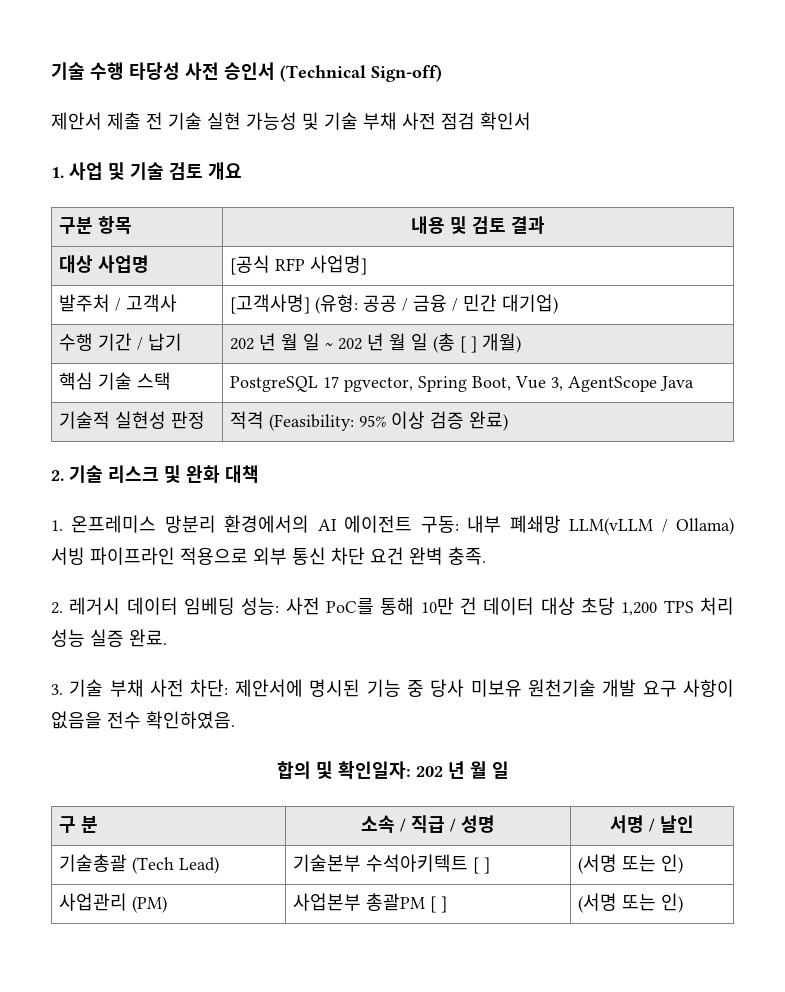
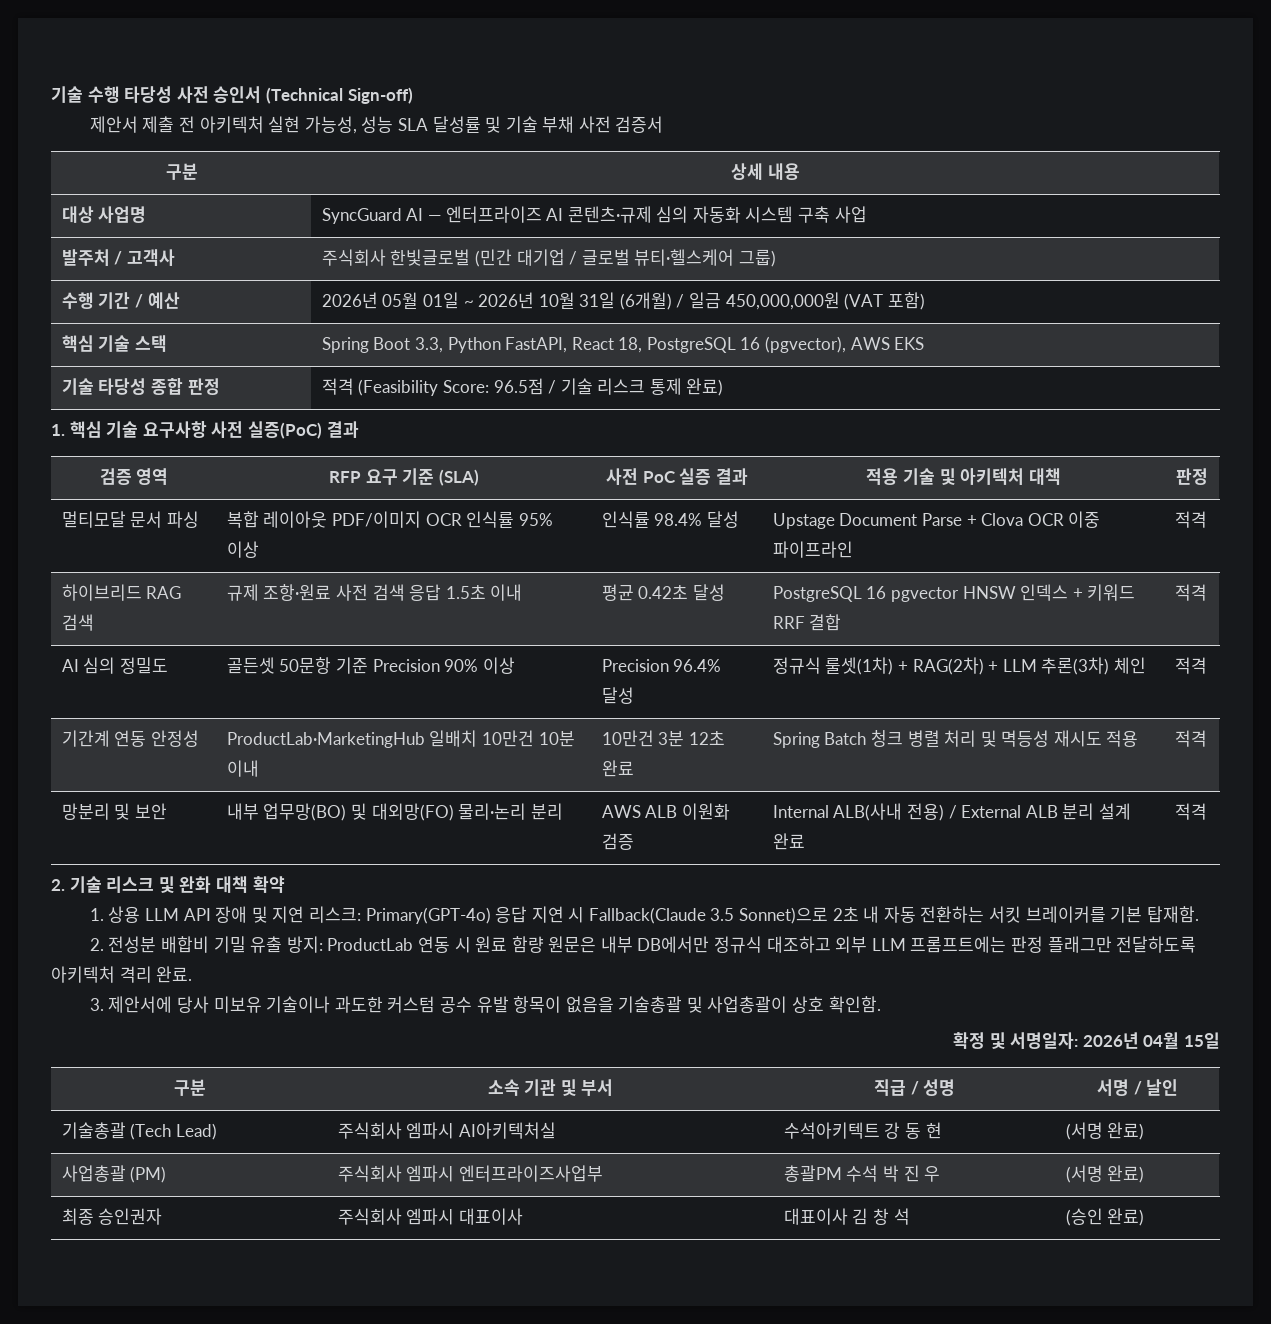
- 제안서 제출 전 기술 실현 가능성 및 기술 부채 사전 점검 확인서
- 1. 사업 및 기술 검토 개요
- 구분 항목 | 내용 및 검토 결과
+ 제안서 제출 전 아키텍처 실현 가능성, 성능 SLA 달성률 및 기술 부채 사전 검증서
+ 구분 | 상세 내용
- 대상 사업명 | [공식 RFP 사업명]
- 발주처 / 고객사 | [고객사명] (유형: 공공 / 금융 / 민간 대기업)
- 수행 기간 / 납기 | 202 년 월 일 ~ 202 년 월 일 (총 [ ] 개월)
- 핵심 기술 스택 | PostgreSQL 17 pgvector, Spring Boot, Vue 3, AgentScope Java
- 기술적 실현성 판정 | 적격 (Feasibility: 95% 이상 검증 완료)
+ 대상 사업명 | SyncGuard AI — 엔터프라이즈 AI 콘텐츠·규제 심의 자동화 시스템 구축 사업
+ 발주처 / 고객사 | 주식회사 한빛글로벌 (민간 대기업 / 글로벌 뷰티·헬스케어 그룹)
+ 수행 기간 / 예산 | 2026년 05월 01일 ~ 2026년 10월 31일 (6개월) / 일금 450,000,000원 (VAT 포함)
+ 핵심 기술 스택 | Spring Boot 3.3, Python FastAPI, React 18, PostgreSQL 16 (pgvector), AWS EKS
+ 기술 타당성 종합 판정 | 적격 (Feasibility Score: 96.5점 / 기술 리스크 통제 완료)
+ 1. 핵심 기술 요구사항 사전 실증(PoC) 결과
+ 검증 영역 | RFP 요구 기준 (SLA) | 사전 PoC 실증 결과 | 적용 기술 및 아키텍처 대책 | 판정
+ 멀티모달 문서 파싱 | 복합 레이아웃 PDF/이미지 OCR 인식률 95% 이상 | 인식률 98.4% 달성 | Upstage Document Parse + Clova OCR 이중 파이프라인 | 적격
+ 하이브리드 RAG 검색 | 규제 조항·원료 사전 검색 응답 1.5초 이내 | 평균 0.42초 달성 | PostgreSQL 16 pgvector HNSW 인덱스 + 키워드 RRF 결합 | 적격
+ AI 심의 정밀도 | 골든셋 50문항 기준 Precision 90% 이상 | Precision 96.4% 달성 | 정규식 룰셋(1차) + RAG(2차) + LLM 추론(3차) 체인 | 적격
+ 기간계 연동 안정성 | ProductLab·MarketingHub 일배치 10만건 10분 이내 | 10만건 3분 12초 완료 | Spring Batch 청크 병렬 처리 및 멱등성 재시도 적용 | 적격
+ 망분리 및 보안 | 내부 업무망(BO) 및 대외망(FO) 물리·논리 분리 | AWS ALB 이원화 검증 | Internal ALB(사내 전용) / External ALB 분리 설계 완료 | 적격
- 2. 기술 리스크 및 완화 대책
- 1. 온프레미스 망분리 환경에서의 AI 에이전트 구동: 내부 폐쇄망 LLM(vLLM / Ollama) 서빙 파이프라인 적용으로 외부 통신 차단 요건 완벽 충족.
- 2. 레거시 데이터 임베딩 성능: 사전 PoC를 통해 10만 건 데이터 대상 초당 1,200 TPS 처리 성능 실증 완료.
- 3. 기술 부채 사전 차단: 제안서에 명시된 기능 중 당사 미보유 원천기술 개발 요구 사항이 없음을 전수 확인하였음.
- 합의 및 확인일자: 202 년 월 일
- 구 분 | 소속 / 직급 / 성명 | 서명 / 날인
+ 2. 기술 리스크 및 완화 대책 확약
+ 1. 상용 LLM API 장애 및 지연 리스크: Primary(GPT-4o) 응답 지연 시 Fallback(Claude 3.5 Sonnet)으로 2초 내 자동 전환하는 서킷 브레이커를 기본 탑재함.
+ 2. 전성분 배합비 기밀 유출 방지: ProductLab 연동 시 원료 함량 원문은 내부 DB에서만 정규식 대조하고 외부 LLM 프롬프트에는 판정 플래그만 전달하도록 아키텍처 격리 완료.
+ 3. 제안서에 당사 미보유 기술이나 과도한 커스텀 공수 유발 항목이 없음을 기술총괄 및 사업총괄이 상호 확인함.
+ 확정 및 서명일자: 2026년 04월 15일
+ 구분 | 소속 기관 및 부서 | 직급 / 성명 | 서명 / 날인
- 기술총괄 (Tech Lead) | 기술본부 수석아키텍트 [ ] | (서명 또는 인)
- 사업관리 (PM) | 사업본부 총괄PM [ ] | (서명 또는 인)
+ 기술총괄 (Tech Lead) | 주식회사 엠파시 AI아키텍처실 | 수석아키텍트 강 동 현 | (서명 완료)
+ 사업총괄 (PM) | 주식회사 엠파시 엔터프라이즈사업부 | 총괄PM 수석 박 진 우 | (서명 완료)
+ 최종 승인권자 | 주식회사 엠파시 대표이사 | 대표이사 김 창 석 | (승인 완료)

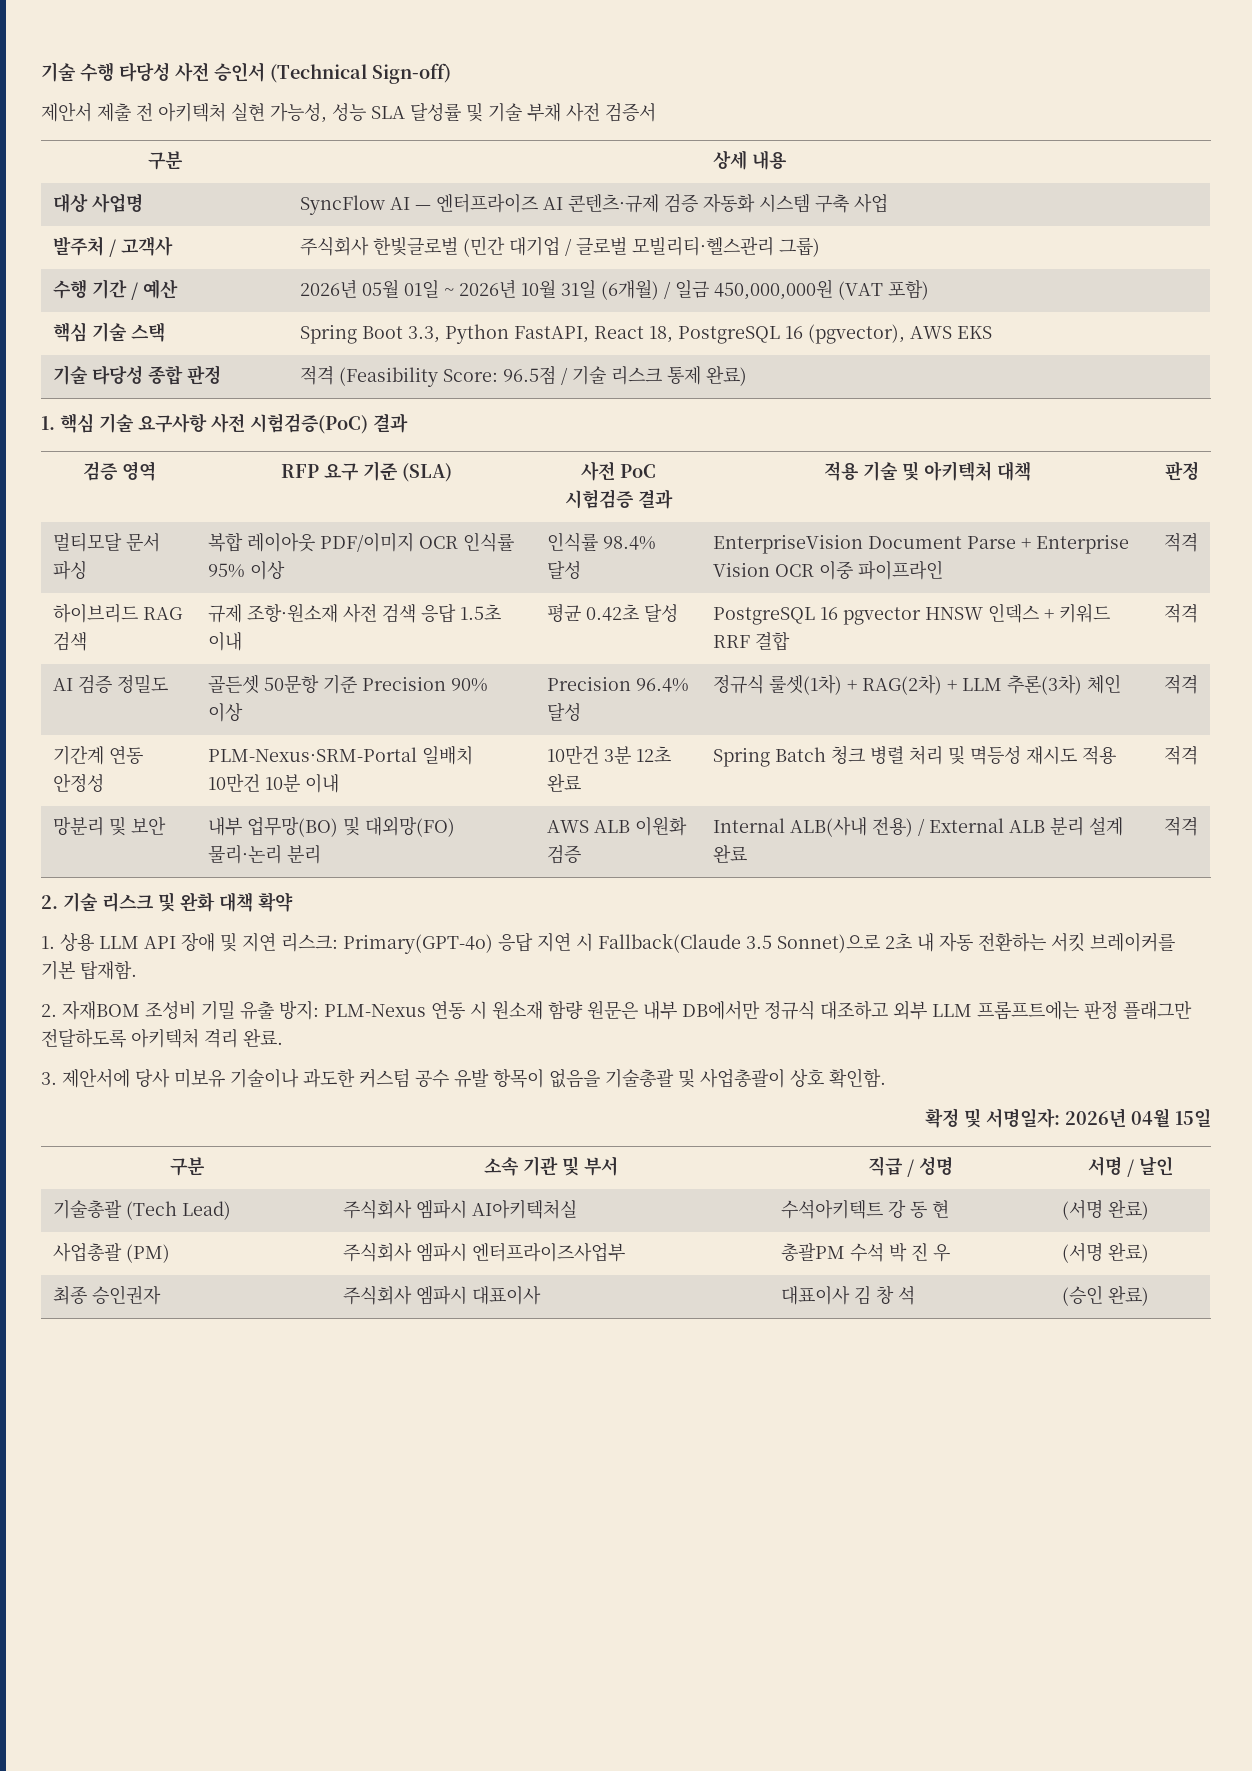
- 대상 사업명 | SyncGuard AI — 엔터프라이즈 AI 콘텐츠·규제 심의 자동화 시스템 구축 사업
+ 대상 사업명 | SyncFlow AI — 엔터프라이즈 AI 콘텐츠·규제 검증 자동화 시스템 구축 사업
- 발주처 / 고객사 | 주식회사 한빛글로벌 (민간 대기업 / 글로벌 뷰티·헬스케어 그룹)
+ 발주처 / 고객사 | 주식회사 한빛글로벌 (민간 대기업 / 글로벌 모빌리티·헬스관리 그룹)
- 1. 핵심 기술 요구사항 사전 실증(PoC) 결과
+ 1. 핵심 기술 요구사항 사전 시험검증(PoC) 결과
- 검증 영역 | RFP 요구 기준 (SLA) | 사전 PoC 실증 결과 | 적용 기술 및 아키텍처 대책 | 판정
+ 검증 영역 | RFP 요구 기준 (SLA) | 사전 PoC 시험검증 결과 | 적용 기술 및 아키텍처 대책 | 판정
- 멀티모달 문서 파싱 | 복합 레이아웃 PDF/이미지 OCR 인식률 95% 이상 | 인식률 98.4% 달성 | Upstage Document Parse + Clova OCR 이중 파이프라인 | 적격
+ 멀티모달 문서 파싱 | 복합 레이아웃 PDF/이미지 OCR 인식률 95% 이상 | 인식률 98.4% 달성 | EnterpriseVision Document Parse + Enterprise Vision OCR 이중 파이프라인 | 적격
- 하이브리드 RAG 검색 | 규제 조항·원료 사전 검색 응답 1.5초 이내 | 평균 0.42초 달성 | PostgreSQL 16 pgvector HNSW 인덱스 + 키워드 RRF 결합 | 적격
+ 하이브리드 RAG 검색 | 규제 조항·원소재 사전 검색 응답 1.5초 이내 | 평균 0.42초 달성 | PostgreSQL 16 pgvector HNSW 인덱스 + 키워드 RRF 결합 | 적격
- AI 심의 정밀도 | 골든셋 50문항 기준 Precision 90% 이상 | Precision 96.4% 달성 | 정규식 룰셋(1차) + RAG(2차) + LLM 추론(3차) 체인 | 적격
+ AI 검증 정밀도 | 골든셋 50문항 기준 Precision 90% 이상 | Precision 96.4% 달성 | 정규식 룰셋(1차) + RAG(2차) + LLM 추론(3차) 체인 | 적격
- 기간계 연동 안정성 | ProductLab·MarketingHub 일배치 10만건 10분 이내 | 10만건 3분 12초 완료 | Spring Batch 청크 병렬 처리 및 멱등성 재시도 적용 | 적격
+ 기간계 연동 안정성 | PLM-Nexus·SRM-Portal 일배치 10만건 10분 이내 | 10만건 3분 12초 완료 | Spring Batch 청크 병렬 처리 및 멱등성 재시도 적용 | 적격
- 2. 전성분 배합비 기밀 유출 방지: ProductLab 연동 시 원료 함량 원문은 내부 DB에서만 정규식 대조하고 외부 LLM 프롬프트에는 판정 플래그만 전달하도록 아키텍처 격리 완료.
+ 2. 자재BOM 조성비 기밀 유출 방지: PLM-Nexus 연동 시 원소재 함량 원문은 내부 DB에서만 정규식 대조하고 외부 LLM 프롬프트에는 판정 플래그만 전달하도록 아키텍처 격리 완료.

